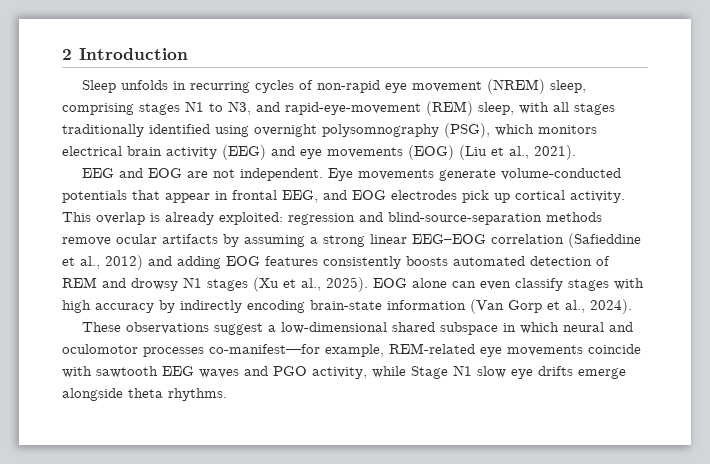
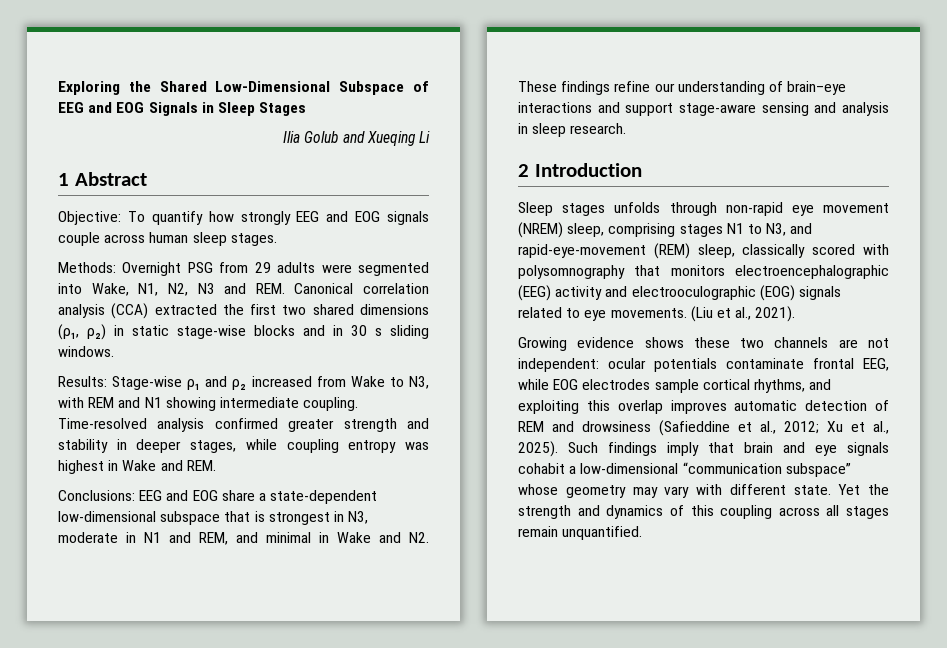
+ Exploring the Shared Low-Dimensional Subspace of EEG and EOG Signals in Sleep Stages
+ Ilia Golub and Xueqing Li
+ 1 Abstract
+ Objective: To quantify how strongly EEG and EOG signals couple across human sleep stages.
+ Methods: Overnight PSG from 29 adults were segmented into Wake, N1, N2, N3 and REM. Canonical correlation analysis (CCA) extracted the first two shared dimensions (ρ₁, ρ₂) in static stage-wise blocks and in 30 s sliding windows.
+ Results: Stage-wise ρ₁ and ρ₂ increased from Wake to N3, with REM and N1 showing intermediate coupling. Time-resolved analysis confirmed greater strength and stability in deeper stages, while coupling entropy was highest in Wake and REM.
+ Conclusions: EEG and EOG share a state-dependent low-dimensional subspace that is strongest in N3, moderate in N1 and REM, and minimal in Wake and N2. These findings refine our understanding of brain–eye interactions and support stage-aware sensing and analysis in sleep research.
  2 Introduction
- Sleep unfolds in recurring cycles of non-rapid eye movement (NREM) sleep, comprising stages N1 to N3, and rapid-eye-movement (REM) sleep, with all stages traditionally identified using overnight polysomnography (PSG), which monitors electrical brain activity (EEG) and eye movements (EOG) (Liu et al., 2021).
- EEG and EOG are not independent. Eye movements generate volume-conducted potentials that appear in frontal EEG, and EOG electrodes pick up cortical activity. This overlap is already exploited: regression and blind-source-separation methods remove ocular artifacts by assuming a strong linear EEG–EOG correlation (Safieddine et al., 2012) and adding EOG features consistently boosts automated detection of REM and drowsy N1 stages (Xu et al., 2025). EOG alone can even classify stages with high accuracy by indirectly encoding brain-state information (Van Gorp et al., 2024).
- These observations suggest a low-dimensional shared subspace in which neural and oculomotor processes co-manifest—for example, REM-related eye movements coincide with sawtooth EEG waves and PGO activity, while Stage N1 slow eye drifts emerge alongside theta rhythms.
+ Sleep stages unfolds through non-rapid eye movement (NREM) sleep, comprising stages N1 to N3, and rapid-eye-movement (REM) sleep, classically scored with polysomnography that monitors electroencephalographic (EEG) activity and electrooculographic (EOG) signals related to eye movements. (Liu et al., 2021).
+ Growing evidence shows these two channels are not independent: ocular potentials contaminate frontal EEG, while EOG electrodes sample cortical rhythms, and exploiting this overlap improves automatic detection of REM and drowsiness (Safieddine et al., 2012; Xu et al., 2025). Such findings imply that brain and eye signals cohabit a low-dimensional “communication subspace” whose geometry may vary with different state. Yet the strength and dynamics of this coupling across all stages remain unquantified.

